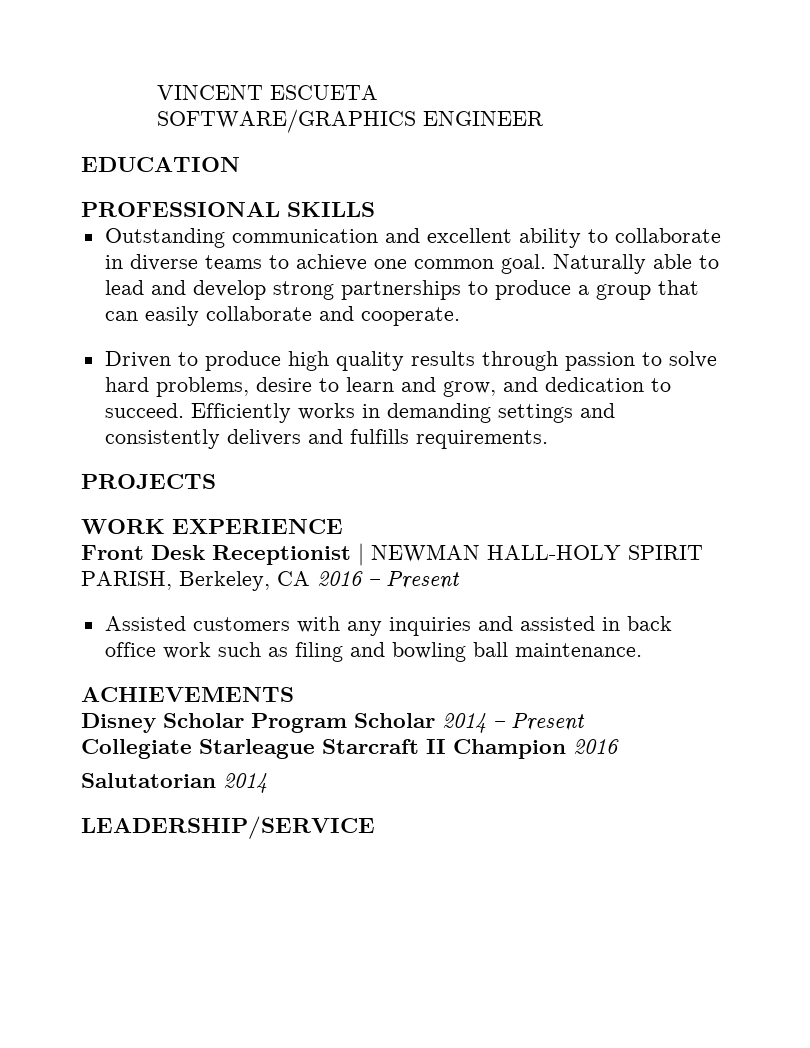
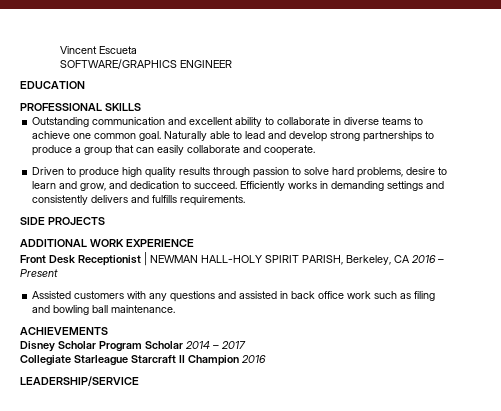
- VINCENT ESCUETA
+ Vincent Escueta
- PROJECTS
+ SIDE PROJECTS
- WORK EXPERIENCE
+ ADDITIONAL WORK EXPERIENCE
- Assisted customers with any inquiries and assisted in back office work such as filing and bowling ball maintenance.
+ Assisted customers with any questions and assisted in back office work such as filing and bowling ball maintenance.
- Disney Scholar Program Scholar 2014 – Present
+ Disney Scholar Program Scholar 2014 – 2017
- Salutatorian 2014

